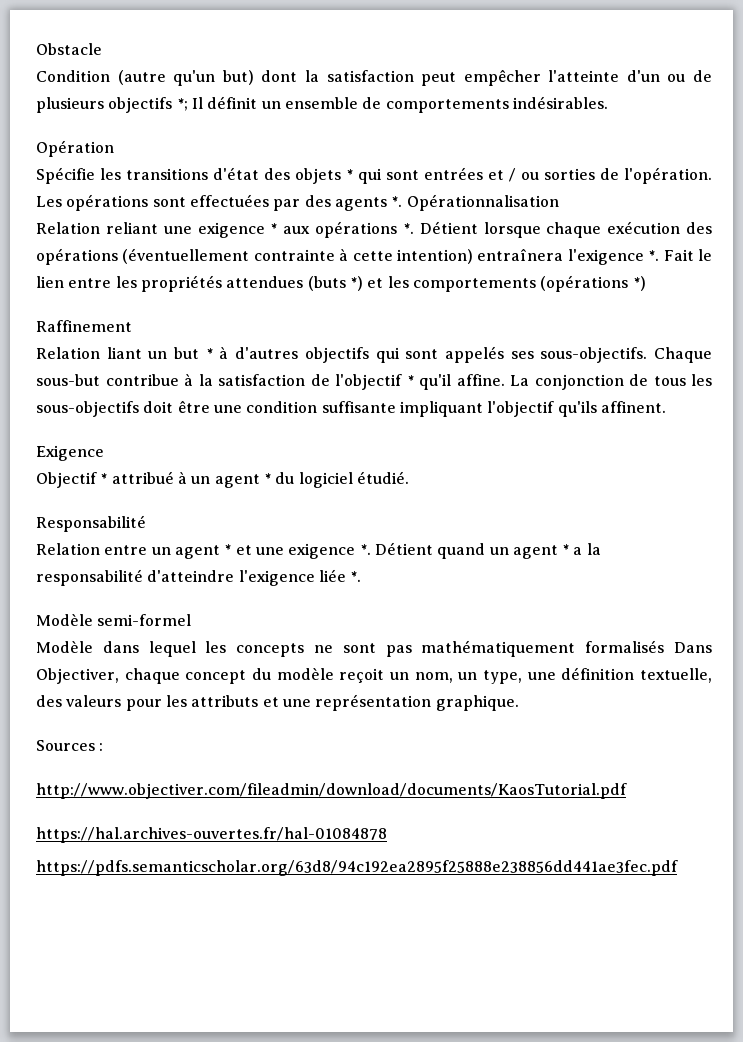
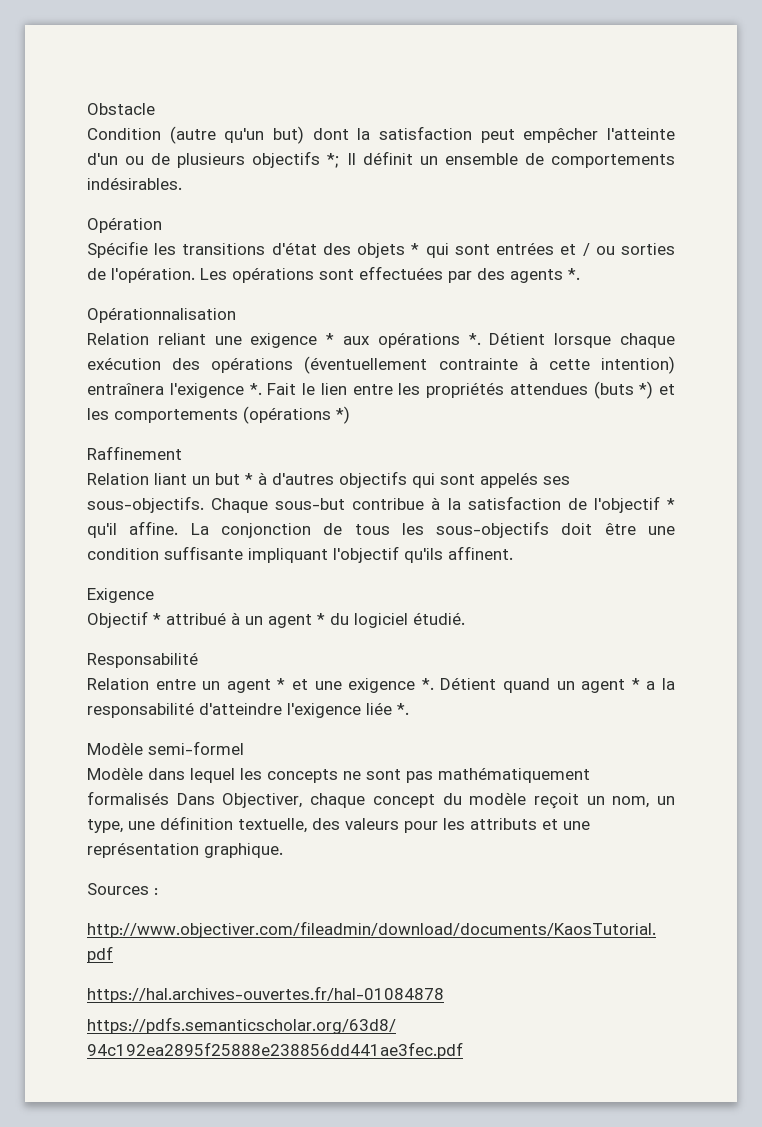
- Les opérations sont effectuées par des agents *. Opérationnalisation
+ Les opérations sont effectuées par des agents *.
+ Opérationnalisation

